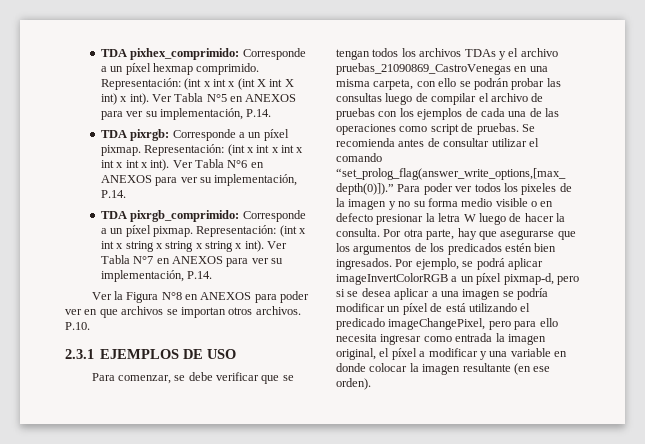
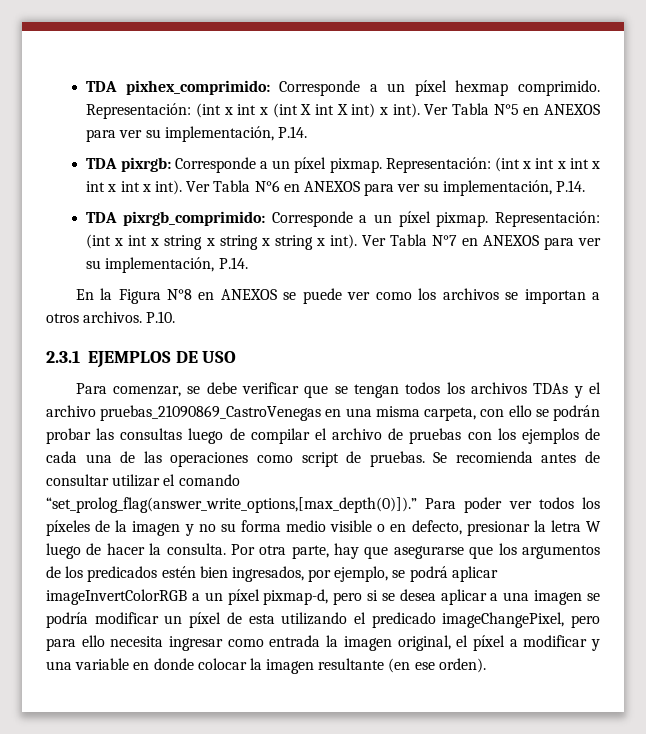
- Ver la Figura N°8 en ANEXOS para poder ver en que archivos se importan otros archivos.
+ En la Figura N°8 en ANEXOS se puede ver como los archivos se importan a otros archivos.
- Para poder ver todos los pixeles de la imagen y no su forma medio visible o en defecto presionar la letra W luego de hacer la consulta.
+ Para poder ver todos los píxeles de la imagen y no su forma medio visible o en defecto, presionar la letra W luego de hacer la consulta.
- Por otra parte, hay que asegurarse que los argumentos de los predicados estén bien ingresados. Por ejemplo, se podrá aplicar imageInvertColorRGB a un píxel pixmap-d, pero si se desea aplicar a una imagen se podría modificar un píxel de está utilizando el predicado imageChangePixel, pero para ello necesita ingresar como entrada la imagen original, el píxel a modificar y una variable en donde colocar la imagen resultante (en ese orden).
+ Por otra parte, hay que asegurarse que los argumentos de los predicados estén bien ingresados, por ejemplo, se podrá aplicar imageInvertColorRGB a un píxel pixmap-d, pero si se desea aplicar a una imagen se podría modificar un píxel de esta utilizando el predicado imageChangePixel, pero para ello necesita ingresar como entrada la imagen original, el píxel a modificar y una variable en donde colocar la imagen resultante (en ese orden).

